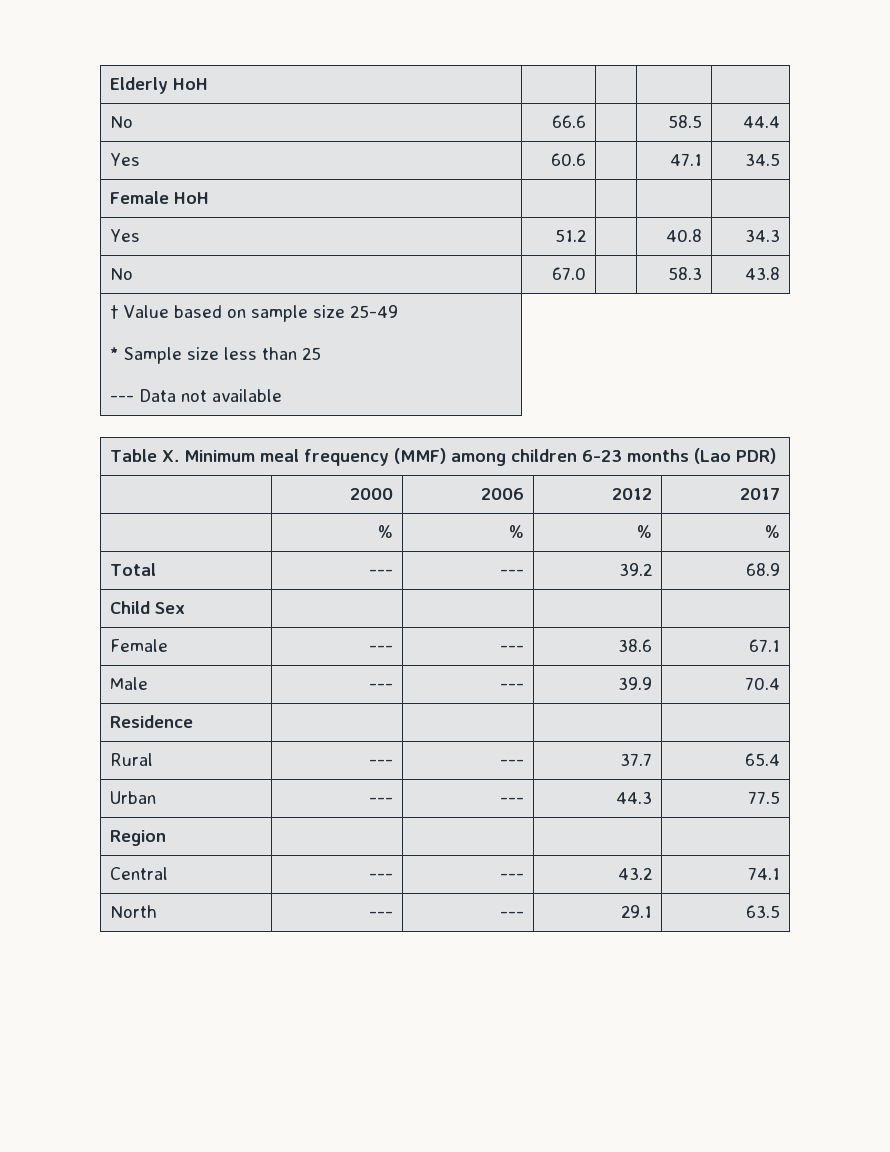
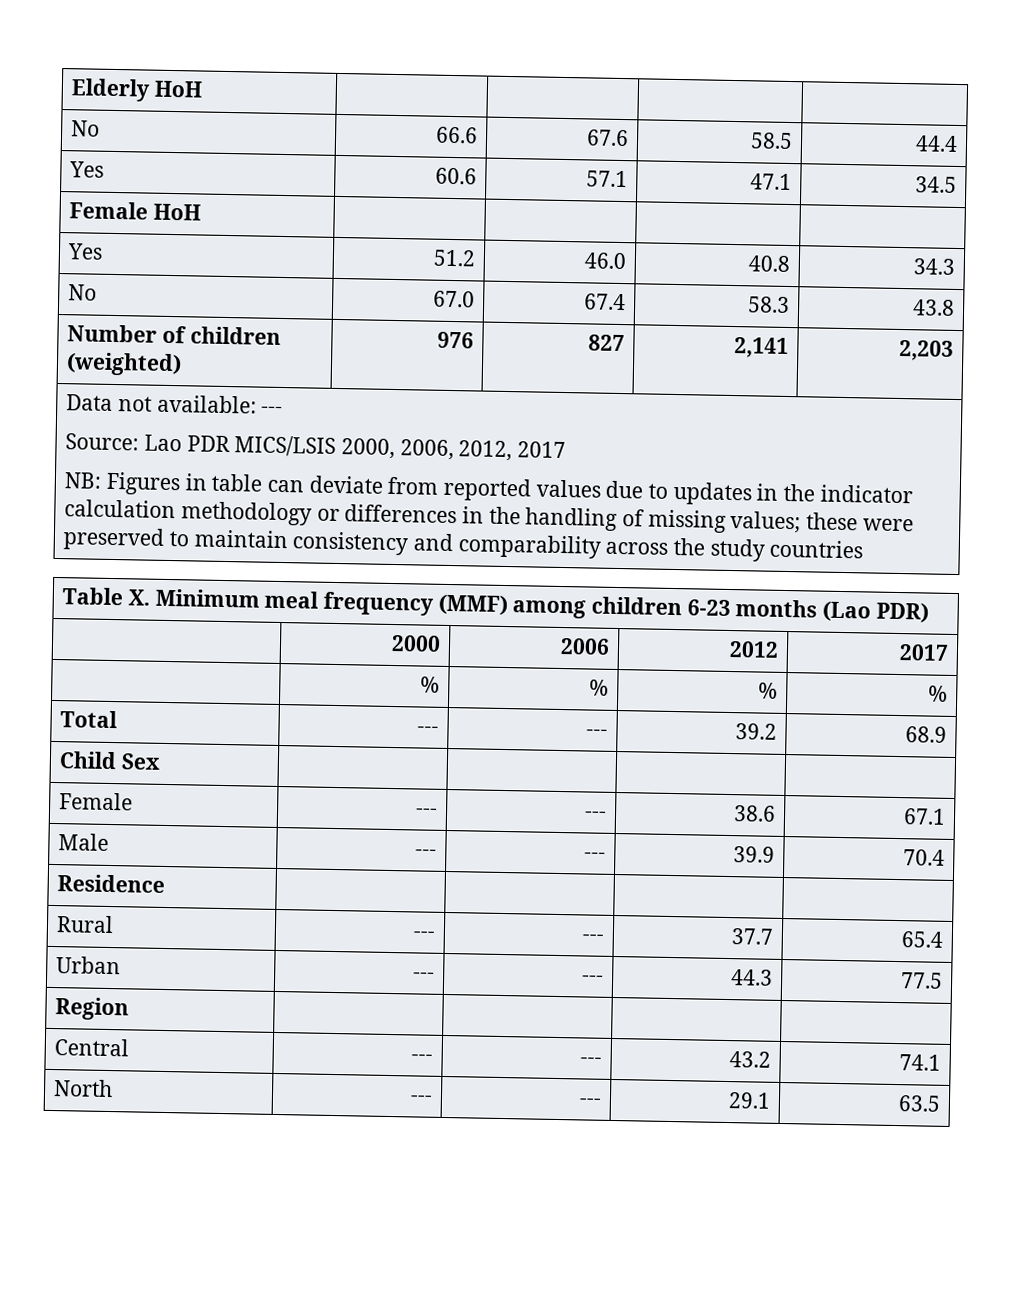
- No | 66.6 | | 58.5 | 44.4
+ No | 66.6 | 67.6 | 58.5 | 44.4
- Yes | 60.6 | | 47.1 | 34.5
+ Yes | 60.6 | 57.1 | 47.1 | 34.5
- Yes | 51.2 | | 40.8 | 34.3
+ Yes | 51.2 | 46.0 | 40.8 | 34.3
- No | 67.0 | | 58.3 | 43.8
+ No | 67.0 | 67.4 | 58.3 | 43.8
- † Value based on sample size 25-49
- * Sample size less than 25
- --- Data not available
+ Number of children (weighted) | 976 | 827 | 2,141 | 2,203
+ Data not available: ---
+ Source: Lao PDR MICS/LSIS 2000, 2006, 2012, 2017
+ NB: Figures in table can deviate from reported values due to updates in the indicator calculation methodology or differences in the handling of missing values; these were preserved to maintain consistency and comparability across the study countries

